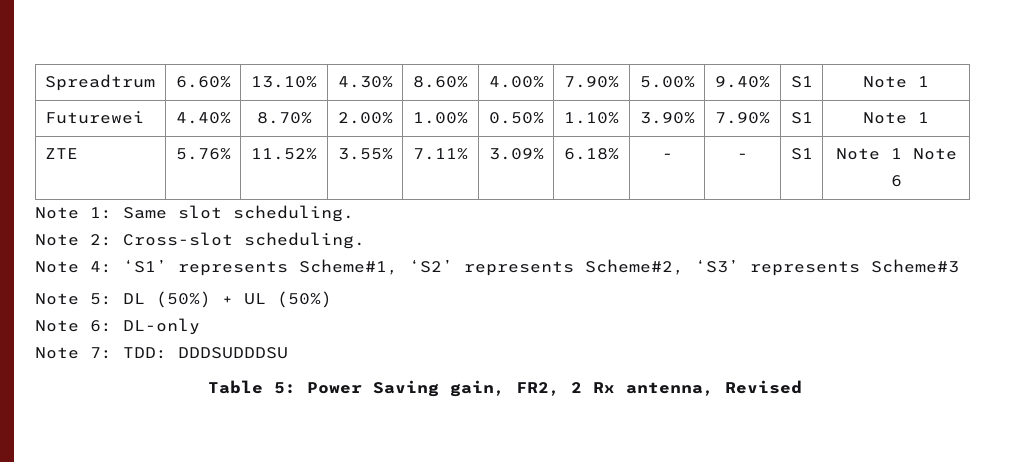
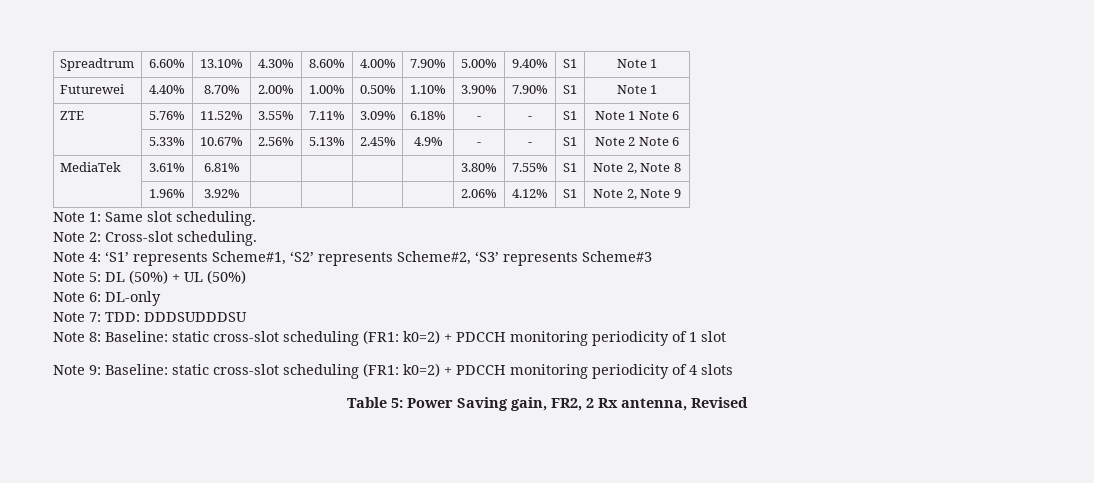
+ | 5.33% | 10.67% | 2.56% | 5.13% | 2.45% | 4.9% | - | - | S1 | Note 2 Note 6
+ MediaTek | 3.61% | 6.81% | | | | | 3.80% | 7.55% | S1 | Note 2, Note 8
+ | 1.96% | 3.92% | | | | | 2.06% | 4.12% | S1 | Note 2, Note 9
+ Note 8: Baseline: static cross-slot scheduling (FR1: k0=2) + PDCCH monitoring periodicity of 1 slot
+ Note 9: Baseline: static cross-slot scheduling (FR1: k0=2) + PDCCH monitoring periodicity of 4 slots

